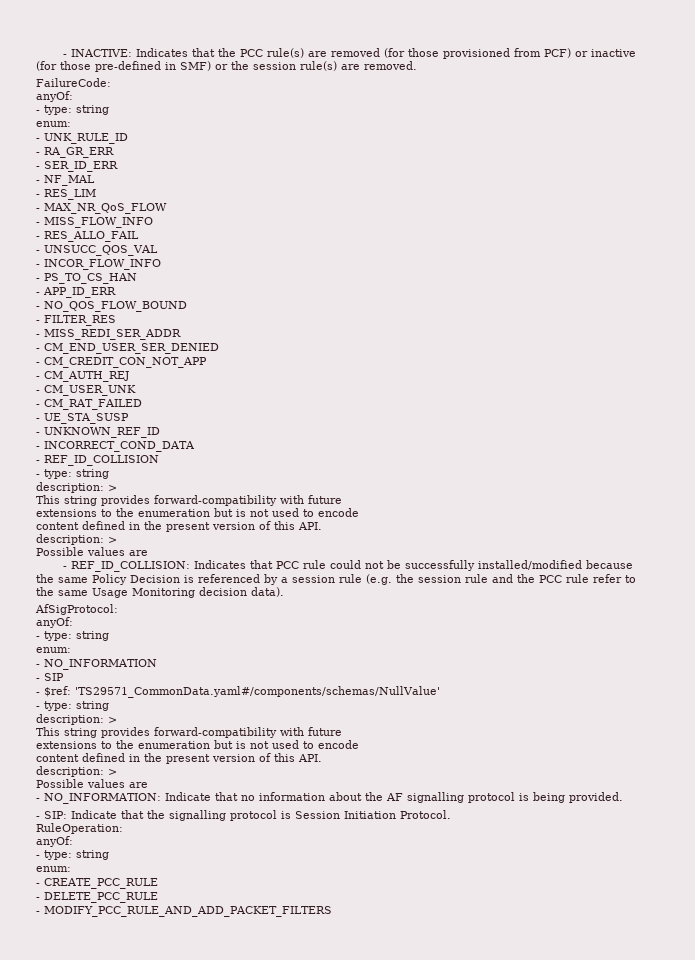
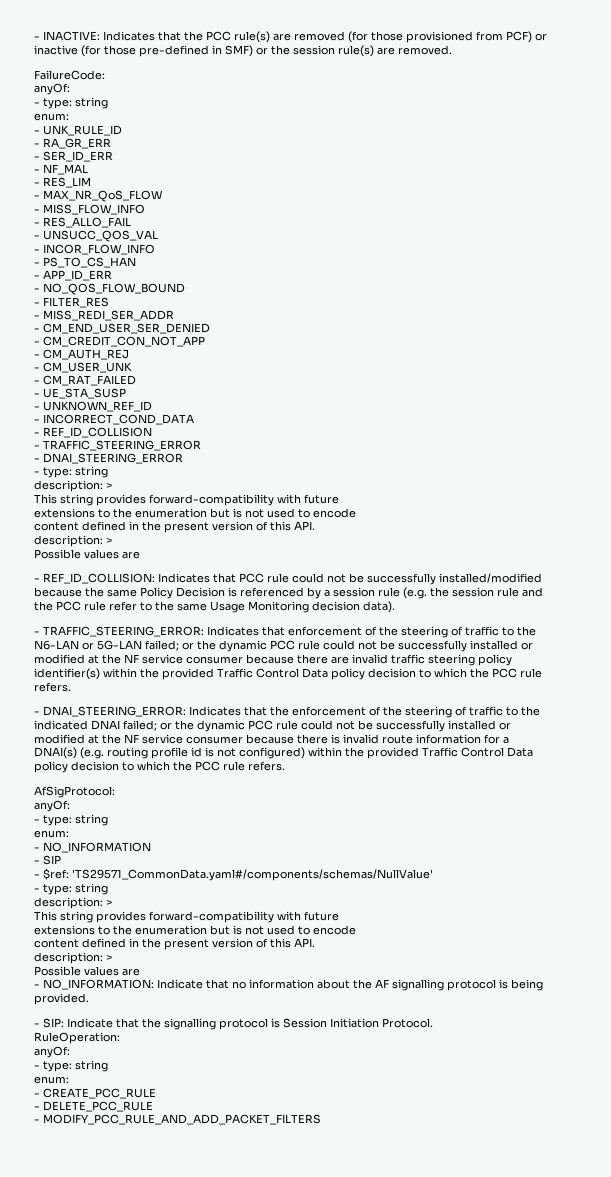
+ - TRAFFIC_STEERING_ERROR
+ - DNAI_STEERING_ERROR
+ - TRAFFIC_STEERING_ERROR: Indicates that enforcement of the steering of traffic to the N6-LAN or 5G-LAN failed; or the dynamic PCC rule could not be successfully installed or modified at the NF service consumer because there are invalid traffic steering policy identifier(s) within the provided Traffic Control Data policy decision to which the PCC rule refers.
+ - DNAI_STEERING_ERROR: Indicates that the enforcement of the steering of traffic to the indicated DNAI failed; or the dynamic PCC rule could not be successfully installed or modified at the NF service consumer because there is invalid route information for a DNAI(s) (e.g. routing profile id is not configured) within the provided Traffic Control Data policy decision to which the PCC rule refers.

